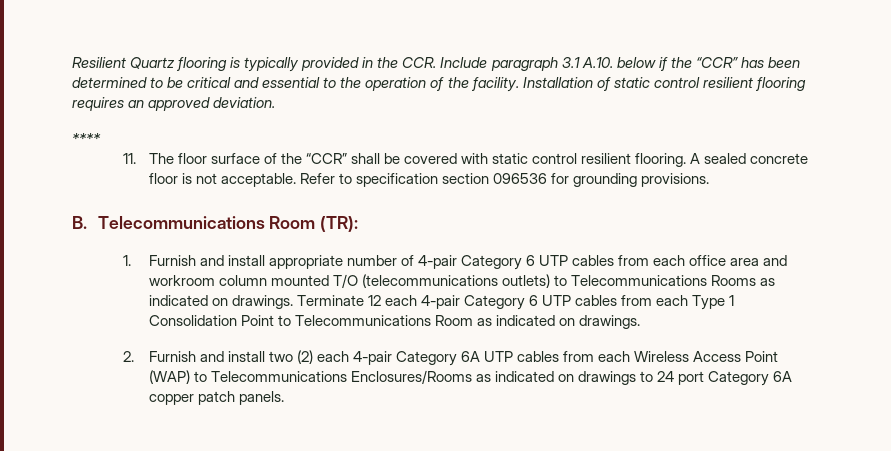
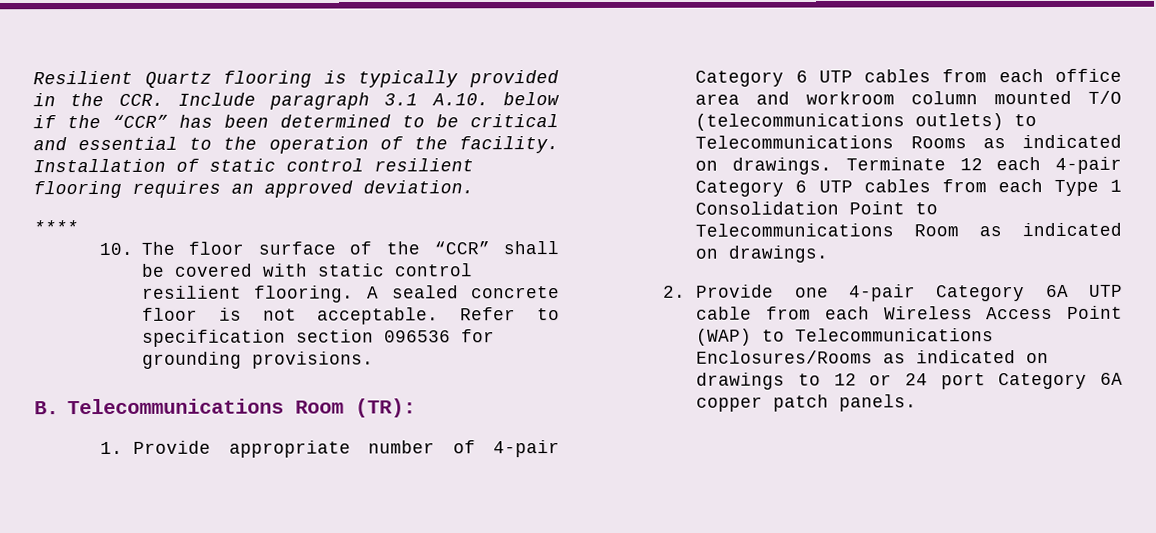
- 11. The floor surface of the “CCR” shall be covered with static control resilient flooring.
+ 10. The floor surface of the “CCR” shall be covered with static control resilient flooring.
- 1. Furnish and install appropriate number of 4-pair Category 6 UTP cables from each office area and workroom column mounted T/O (telecommunications outlets) to Telecommunications Rooms as indicated on drawings.
+ 1. Provide appropriate number of 4-pair Category 6 UTP cables from each office area and workroom column mounted T/O (telecommunications outlets) to Telecommunications Rooms as indicated on drawings.
- 2. Furnish and install two (2) each 4-pair Category 6A UTP cables from each Wireless Access Point (WAP) to Telecommunications Enclosures/Rooms as indicated on drawings to 24 port Category 6A copper patch panels.
+ 2. Provide one 4-pair Category 6A UTP cable from each Wireless Access Point (WAP) to Telecommunications Enclosures/Rooms as indicated on drawings to 12 or 24 port Category 6A copper patch panels.

